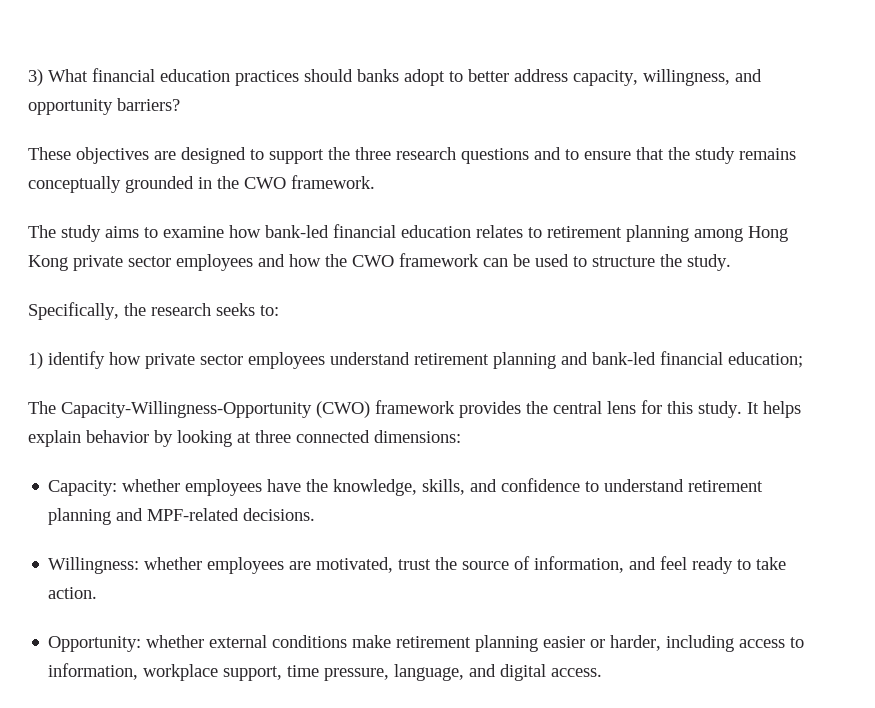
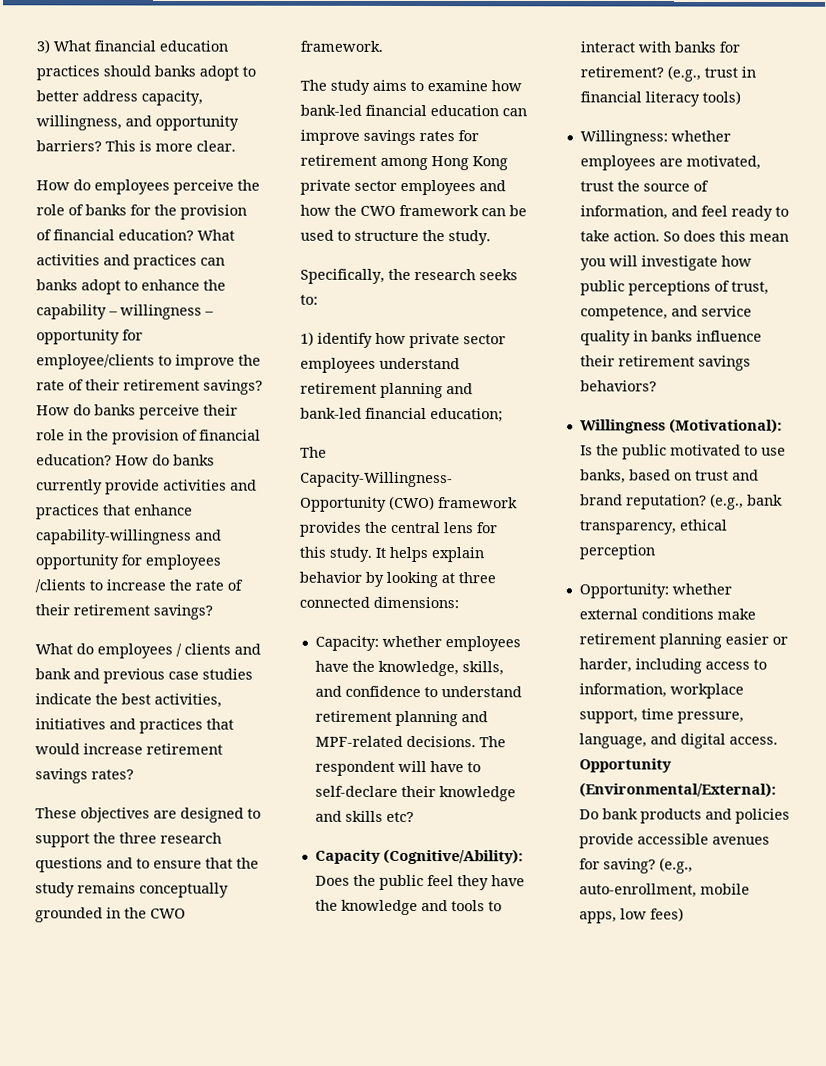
+ This is more clear.
+ How do employees perceive the role of banks for the provision of financial education? What activities and practices can banks adopt to enhance the capability – willingness – opportunity for employee/clients to improve the rate of their retirement savings? How do banks perceive their role in the provision of financial education? How do banks currently provide activities and practices that enhance capability-willingness and opportunity for employees /clients to increase the rate of their retirement savings?
+ What do employees / clients and bank and previous case studies indicate the best activities, initiatives and practices that would increase retirement savings rates?
- The study aims to examine how bank-led financial education relates to retirement planning among Hong Kong private sector employees and how the CWO framework can be used to structure the study.
+ The study aims to examine how bank-led financial education can improve savings rates for retirement among Hong Kong private sector employees and how the CWO framework can be used to structure the study.
+ The respondent will have to self-declare their knowledge and skills etc?
+ Capacity (Cognitive/Ability): Does the public feel they have the knowledge and tools to interact with banks for retirement? (e.g., trust in financial literacy tools)
+ So does this mean you will investigate how public perceptions of trust, competence, and service quality in banks influence their retirement savings behaviors?
+ Willingness (Motivational): Is the public motivated to use banks, based on trust and brand reputation? (e.g., bank transparency, ethical perception
+ Opportunity (Environmental/External): Do bank products and policies provide accessible avenues for saving? (e.g., auto-enrollment, mobile apps, low fees)

